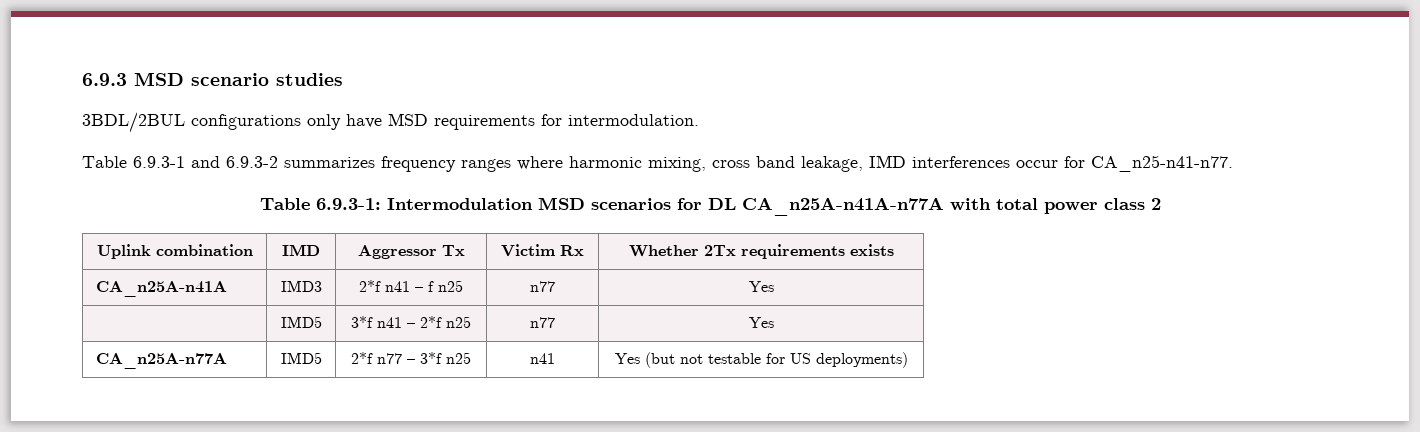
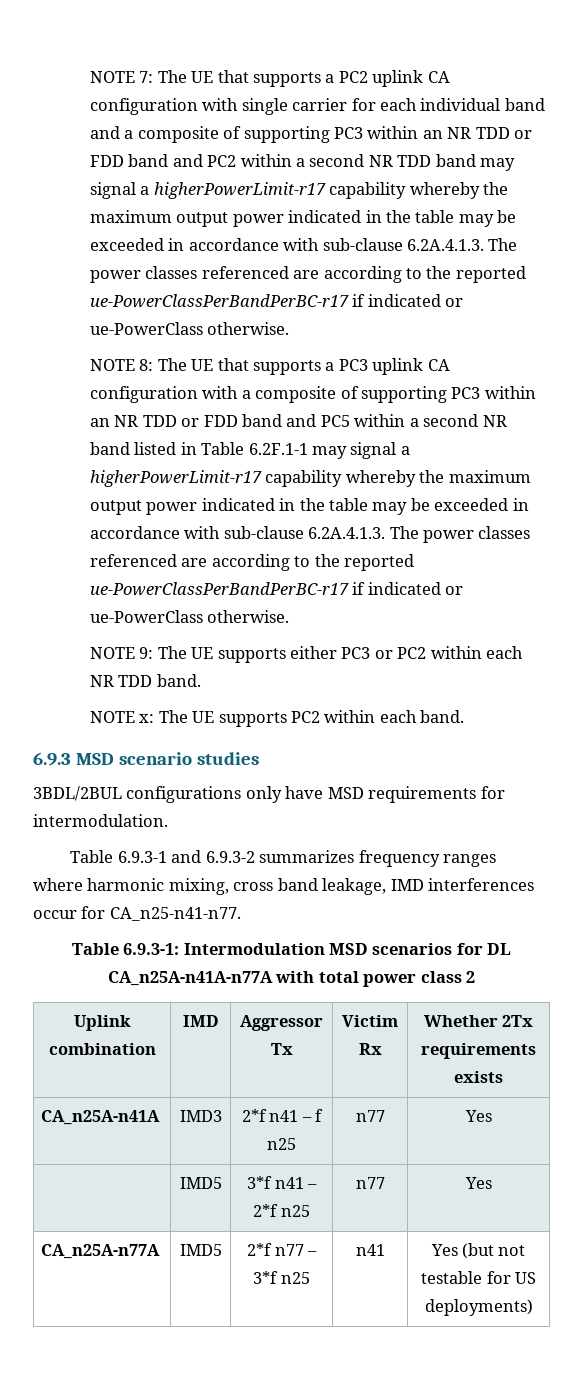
+ NOTE 7: The UE that supports a PC2 uplink CA configuration with single carrier for each individual band and a composite of supporting PC3 within an NR TDD or FDD band and PC2 within a second NR TDD band may signal a higherPowerLimit-r17 capability whereby the maximum output power indicated in the table may be exceeded in accordance with sub-clause 6.2A.4.1.3. The power classes referenced are according to the reported ue-PowerClassPerBandPerBC-r17 if indicated or ue-PowerClass otherwise.
+ NOTE 8: The UE that supports a PC3 uplink CA configuration with a composite of supporting PC3 within an NR TDD or FDD band and PC5 within a second NR band listed in Table 6.2F.1-1 may signal a higherPowerLimit-r17 capability whereby the maximum output power indicated in the table may be exceeded in accordance with sub-clause 6.2A.4.1.3. The power classes referenced are according to the reported ue-PowerClassPerBandPerBC-r17 if indicated or ue-PowerClass otherwise.
+ NOTE 9: The UE supports either PC3 or PC2 within each NR TDD band.
+ NOTE x: The UE supports PC2 within each band.

